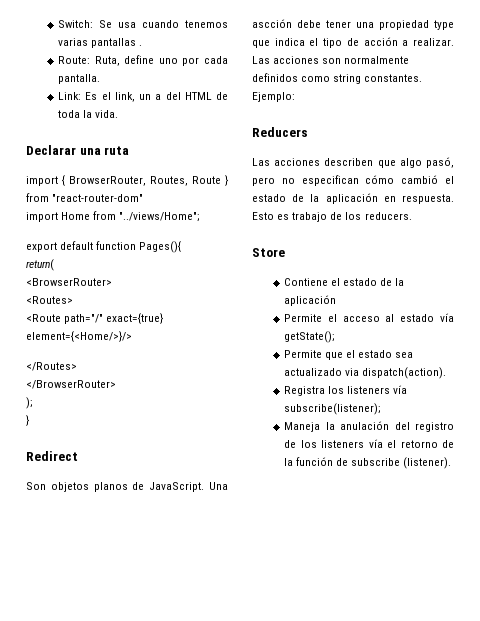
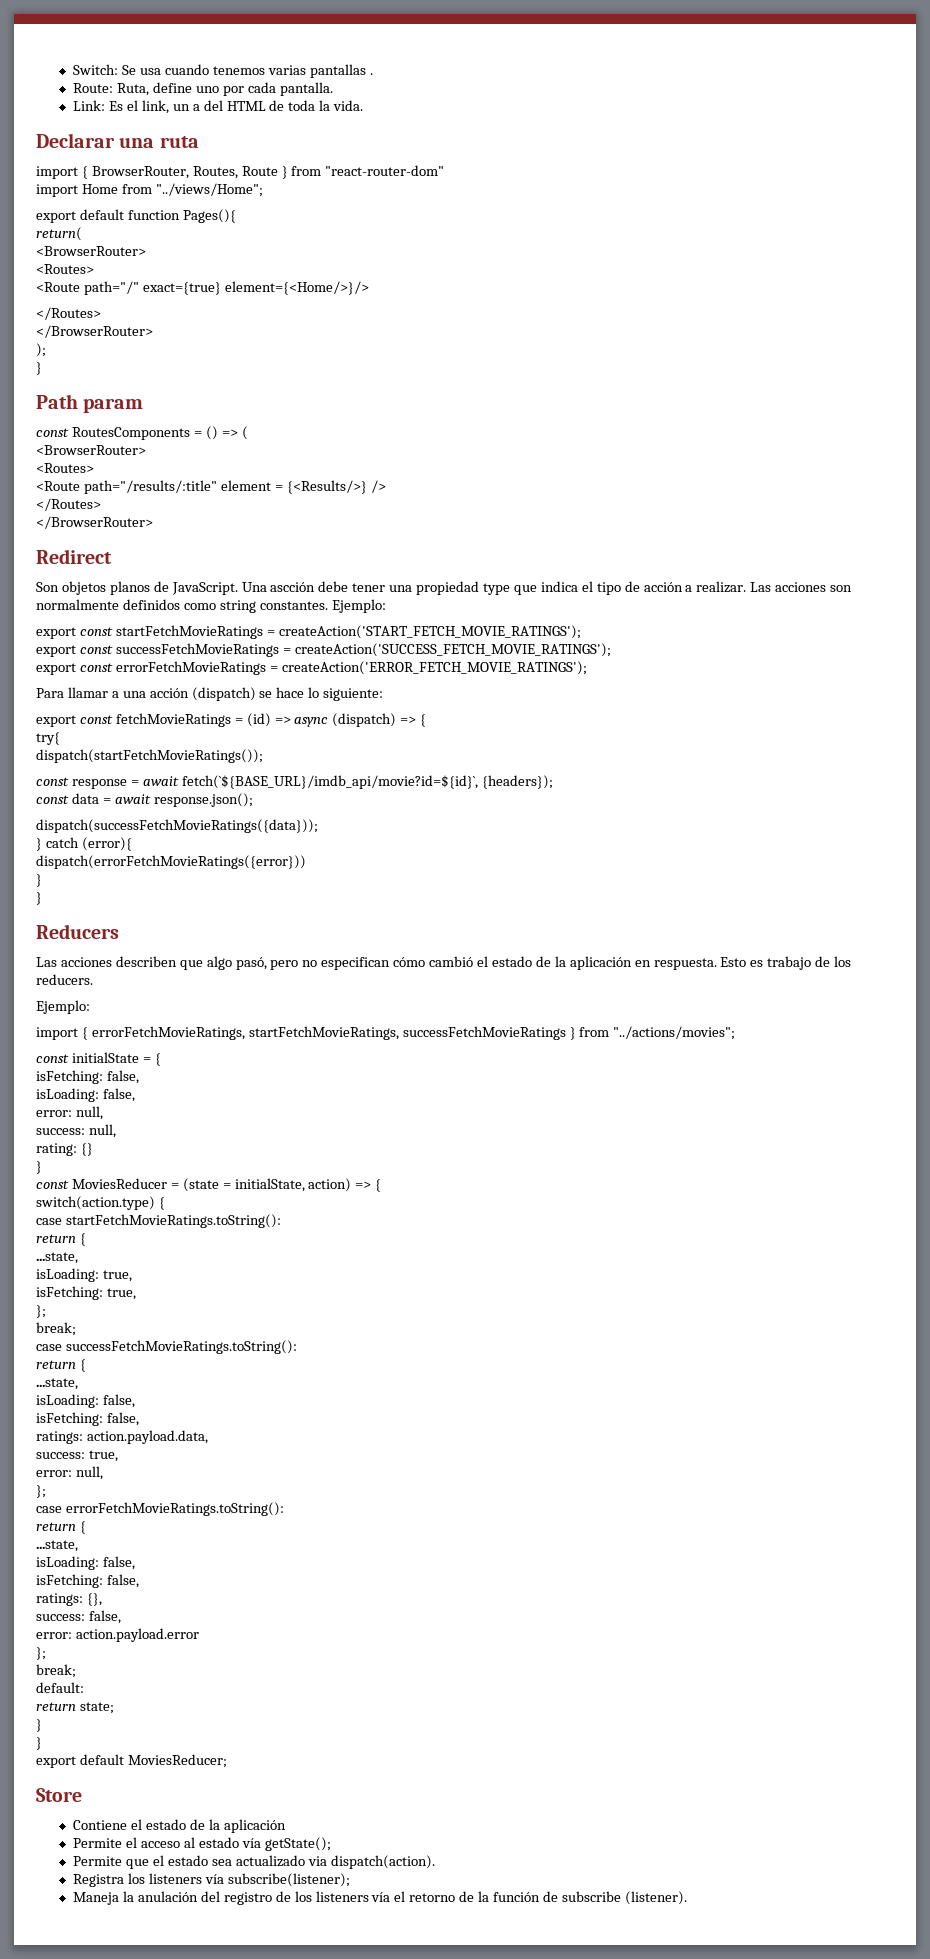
+ Path param
+ const RoutesComponents = () => (
+ <BrowserRouter>
+ <Routes>
+ <Route path="/results/:title" element = {<Results/>} />
+ </Routes>
+ </BrowserRouter>
+ export const startFetchMovieRatings = createAction('START_FETCH_MOVIE_RATINGS');
+ export const successFetchMovieRatings = createAction('SUCCESS_FETCH_MOVIE_RATINGS');
+ export const errorFetchMovieRatings = createAction('ERROR_FETCH_MOVIE_RATINGS');
+ Para llamar a una acción (dispatch) se hace lo siguiente:
+ export const fetchMovieRatings = (id) => async (dispatch) => {
+ try{
+ dispatch(startFetchMovieRatings());
+ const response = await fetch(`${BASE_URL}/imdb_api/movie?id=${id}`, {headers});
+ const data = await response.json();
+ dispatch(successFetchMovieRatings({data}));
+ } catch (error){
+ dispatch(errorFetchMovieRatings({error}))
+ }
+ }
  Esto es trabajo de los reducers.
+ Ejemplo:
+ import { errorFetchMovieRatings, startFetchMovieRatings, successFetchMovieRatings } from "../actions/movies";
+ const initialState = {
+ isFetching: false,
+ isLoading: false,
+ error: null,
+ success: null,
+ rating: {}
+ }
+ const MoviesReducer = (state = initialState, action) => {
+ switch(action.type) {
+ case startFetchMovieRatings.toString():
+ return {
+ ...state,
+ isLoading: true,
+ isFetching: true,
+ };
+ break;
+ case successFetchMovieRatings.toString():
+ return {
+ ...state,
+ isLoading: false,
+ isFetching: false,
+ ratings: action.payload.data,
+ success: true,
+ error: null,
+ };
+ case errorFetchMovieRatings.toString():
+ return {
+ ...state,
+ isLoading: false,
+ isFetching: false,
+ ratings: {},
+ success: false,
+ error: action.payload.error
+ };
+ break;
+ default:
+ return state;
+ }
+ }
+ export default MoviesReducer;

